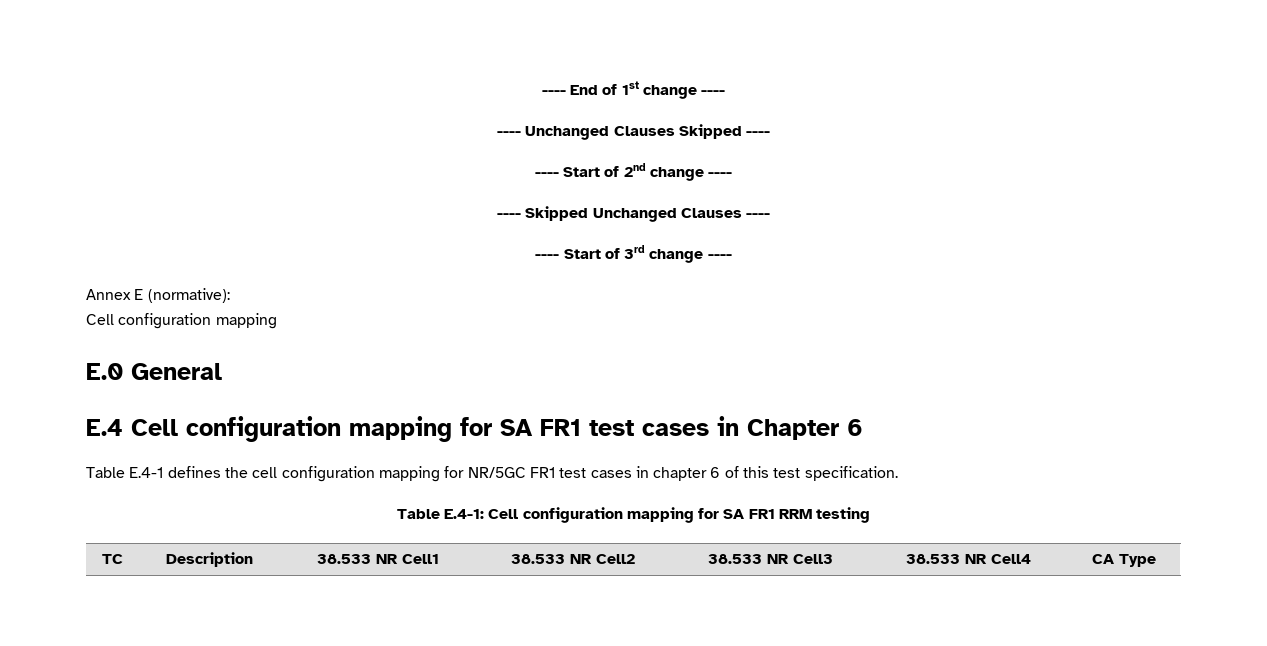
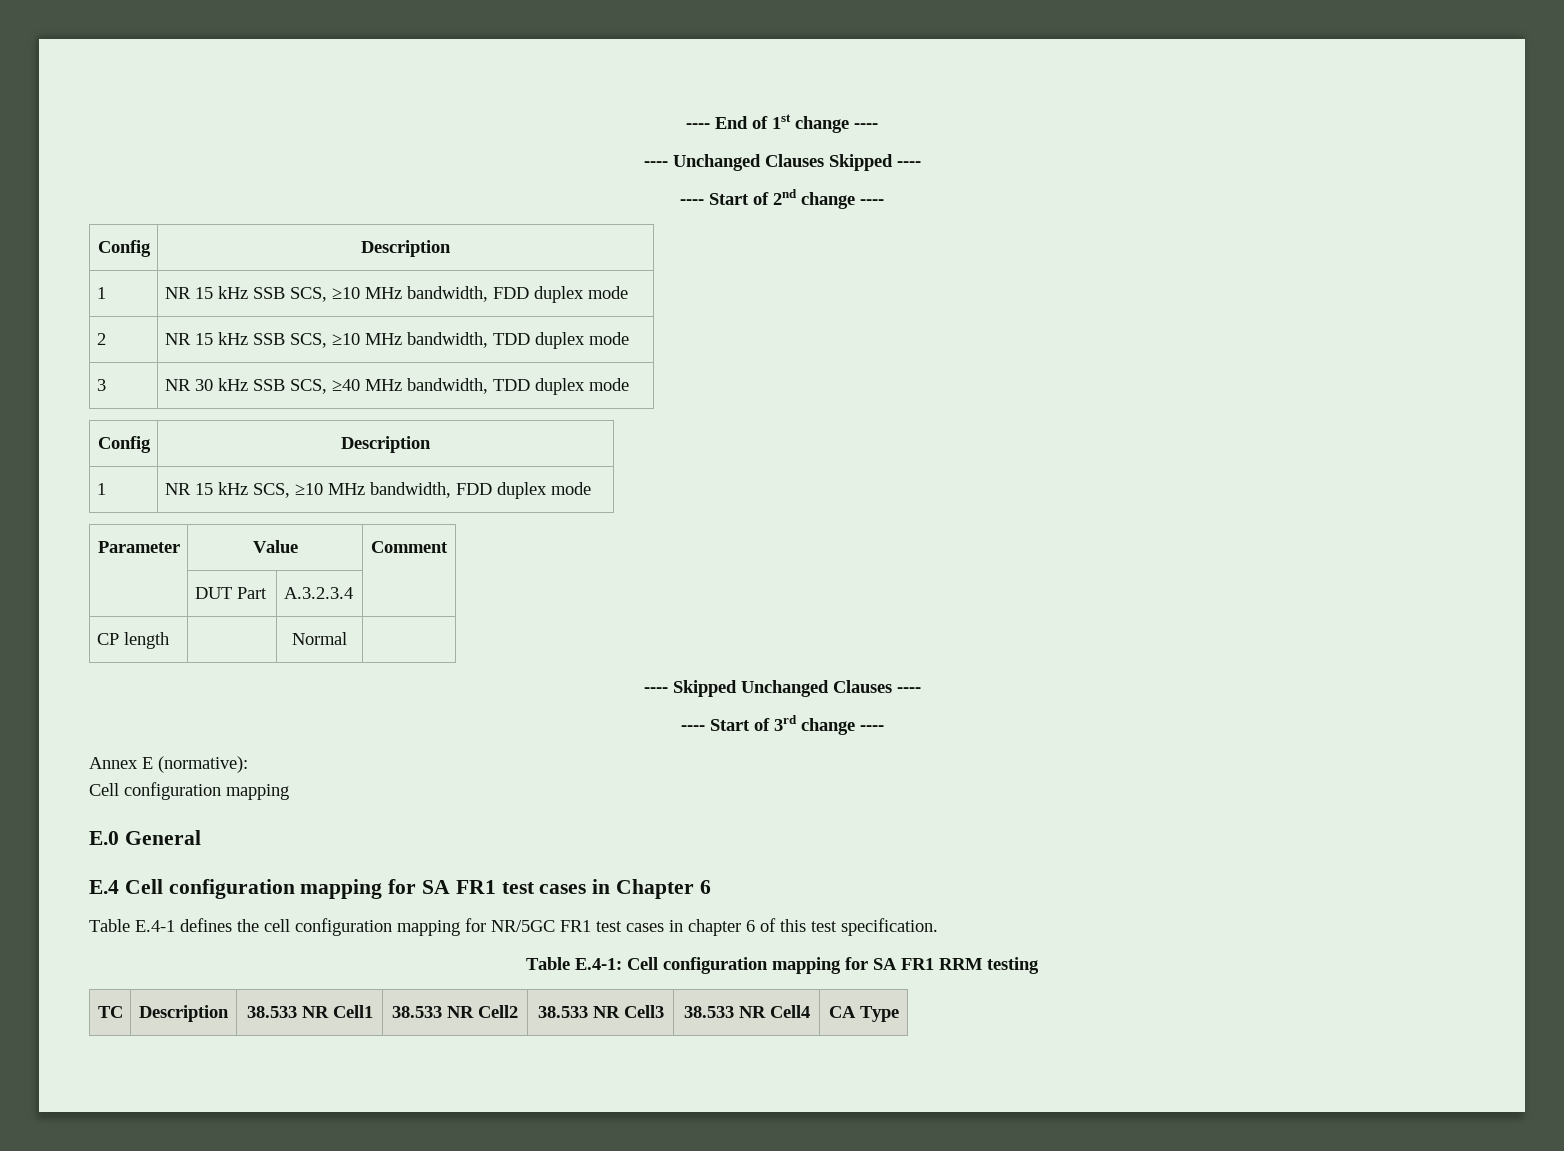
  ---- Start of 2nd change ----
+ Config | Description
+ 1 | NR 15 kHz SSB SCS, ≥10 MHz bandwidth, FDD duplex mode
+ 2 | NR 15 kHz SSB SCS, ≥10 MHz bandwidth, TDD duplex mode
+ 3 | NR 30 kHz SSB SCS, ≥40 MHz bandwidth, TDD duplex mode
+ Config | Description
+ 1 | NR 15 kHz SCS, ≥10 MHz bandwidth, FDD duplex mode
+ Parameter | Value | Comment
+ | DUT Part | A.3.2.3.4 |
+ CP length | | Normal |

